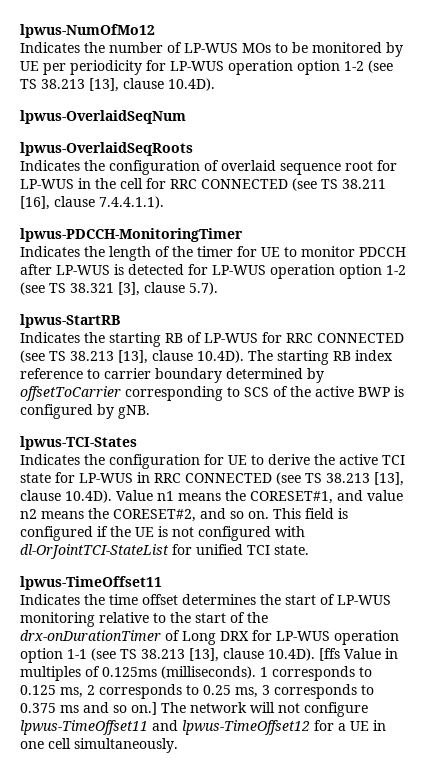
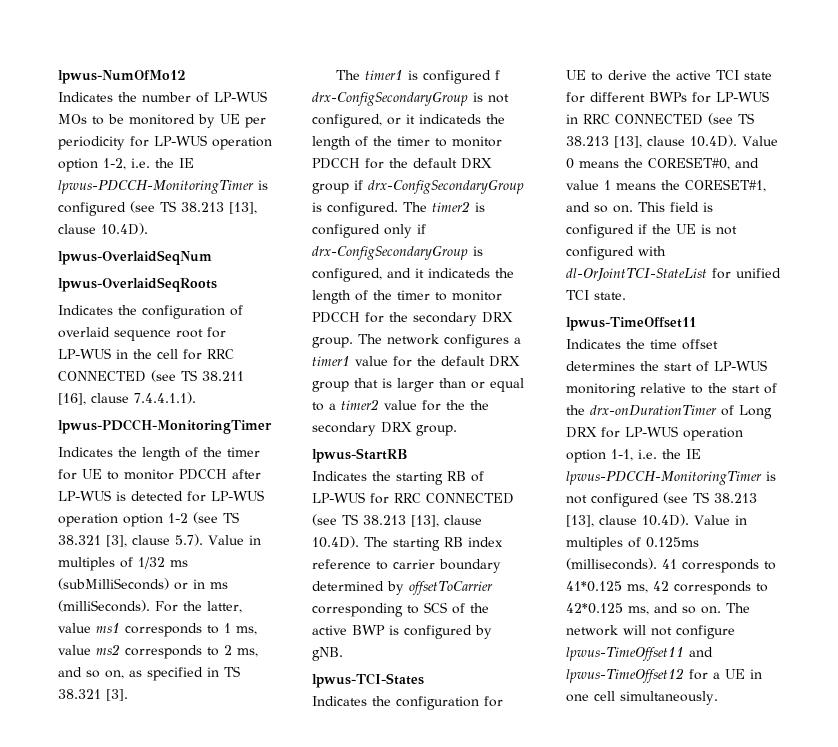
- Indicates the number of LP-WUS MOs to be monitored by UE per periodicity for LP-WUS operation option 1-2 (see TS 38.213 [13], clause 10.4D).
+ Indicates the number of LP-WUS MOs to be monitored by UE per periodicity for LP-WUS operation option 1-2, i.e. the IE lpwus-PDCCH-MonitoringTimer is configured (see TS 38.213 [13], clause 10.4D).
- Indicates the length of the timer for UE to monitor PDCCH after LP-WUS is detected for LP-WUS operation option 1-2 (see TS 38.321 [3], clause 5.7).
+ Indicates the length of the timer for UE to monitor PDCCH after LP-WUS is detected for LP-WUS operation option 1-2 (see TS 38.321 [3], clause 5.7). Value in multiples of 1/32 ms (subMilliSeconds) or in ms (milliSeconds). For the latter, value ms1 corresponds to 1 ms, value ms2 corresponds to 2 ms, and so on, as specified in TS 38.321 [3].
+ The timer1 is configured f drx-ConfigSecondaryGroup is not configured, or it indicateds the length of the timer to monitor PDCCH for the default DRX group if drx-ConfigSecondaryGroup is configured. The timer2 is configured only if drx-ConfigSecondaryGroup is configured, and it indicateds the length of the timer to monitor PDCCH for the secondary DRX group. The network configures a timer1 value for the default DRX group that is larger than or equal to a timer2 value for the the secondary DRX group.
- Indicates the configuration for UE to derive the active TCI state for LP-WUS in RRC CONNECTED (see TS 38.213 [13], clause 10.4D). Value n1 means the CORESET#1, and value n2 means the CORESET#2, and so on.
+ Indicates the configuration for UE to derive the active TCI state for different BWPs for LP-WUS in RRC CONNECTED (see TS 38.213 [13], clause 10.4D). Value 0 means the CORESET#0, and value 1 means the CORESET#1, and so on.
- Indicates the time offset determines the start of LP-WUS monitoring relative to the start of the drx-onDurationTimer of Long DRX for LP-WUS operation option 1-1 (see TS 38.213 [13], clause 10.4D). [ffs Value in multiples of 0.125ms (milliseconds).
+ Indicates the time offset determines the start of LP-WUS monitoring relative to the start of the drx-onDurationTimer of Long DRX for LP-WUS operation option 1-1, i.e. the IE lpwus-PDCCH-MonitoringTimer is not configured (see TS 38.213 [13], clause 10.4D). Value in multiples of 0.125ms (milliseconds).
- 1 corresponds to 0.125 ms, 2 corresponds to 0.25 ms, 3 corresponds to 0.375 ms and so on.]
+ 41 corresponds to 41*0.125 ms, 42 corresponds to 42*0.125 ms, and so on.

